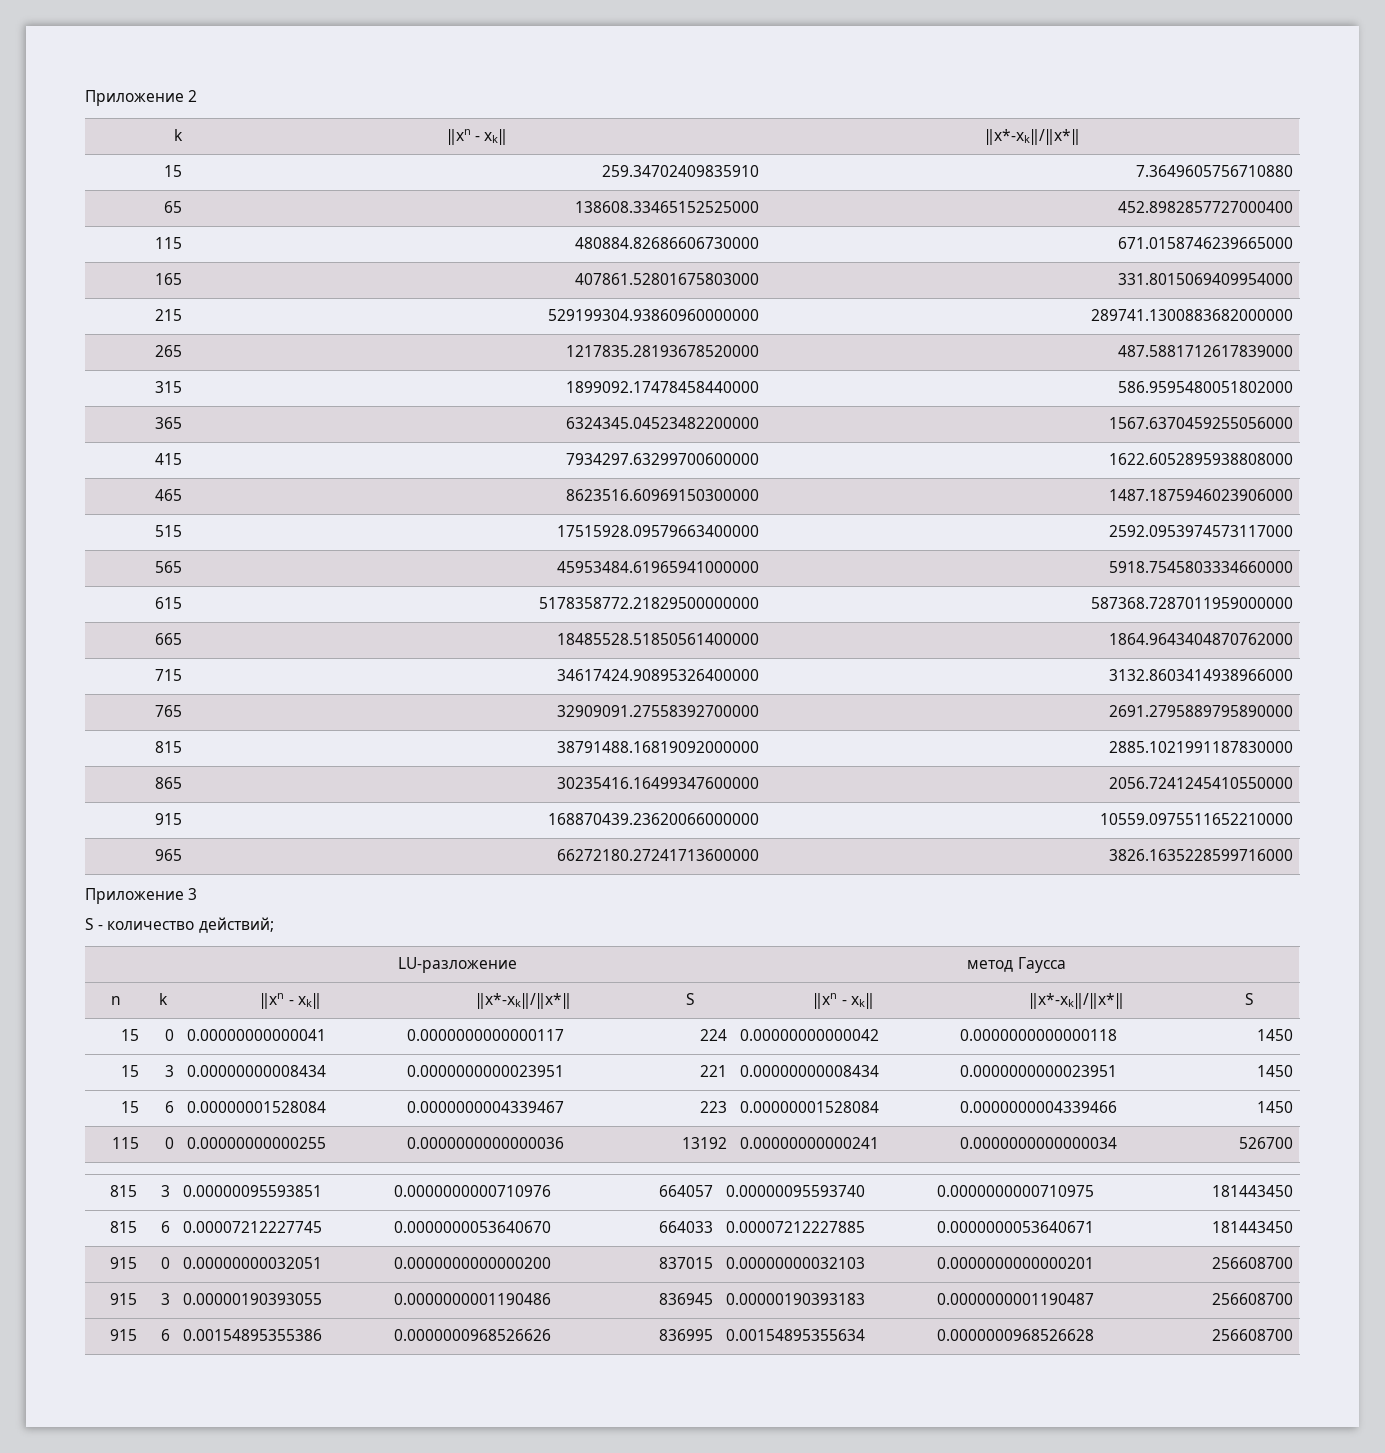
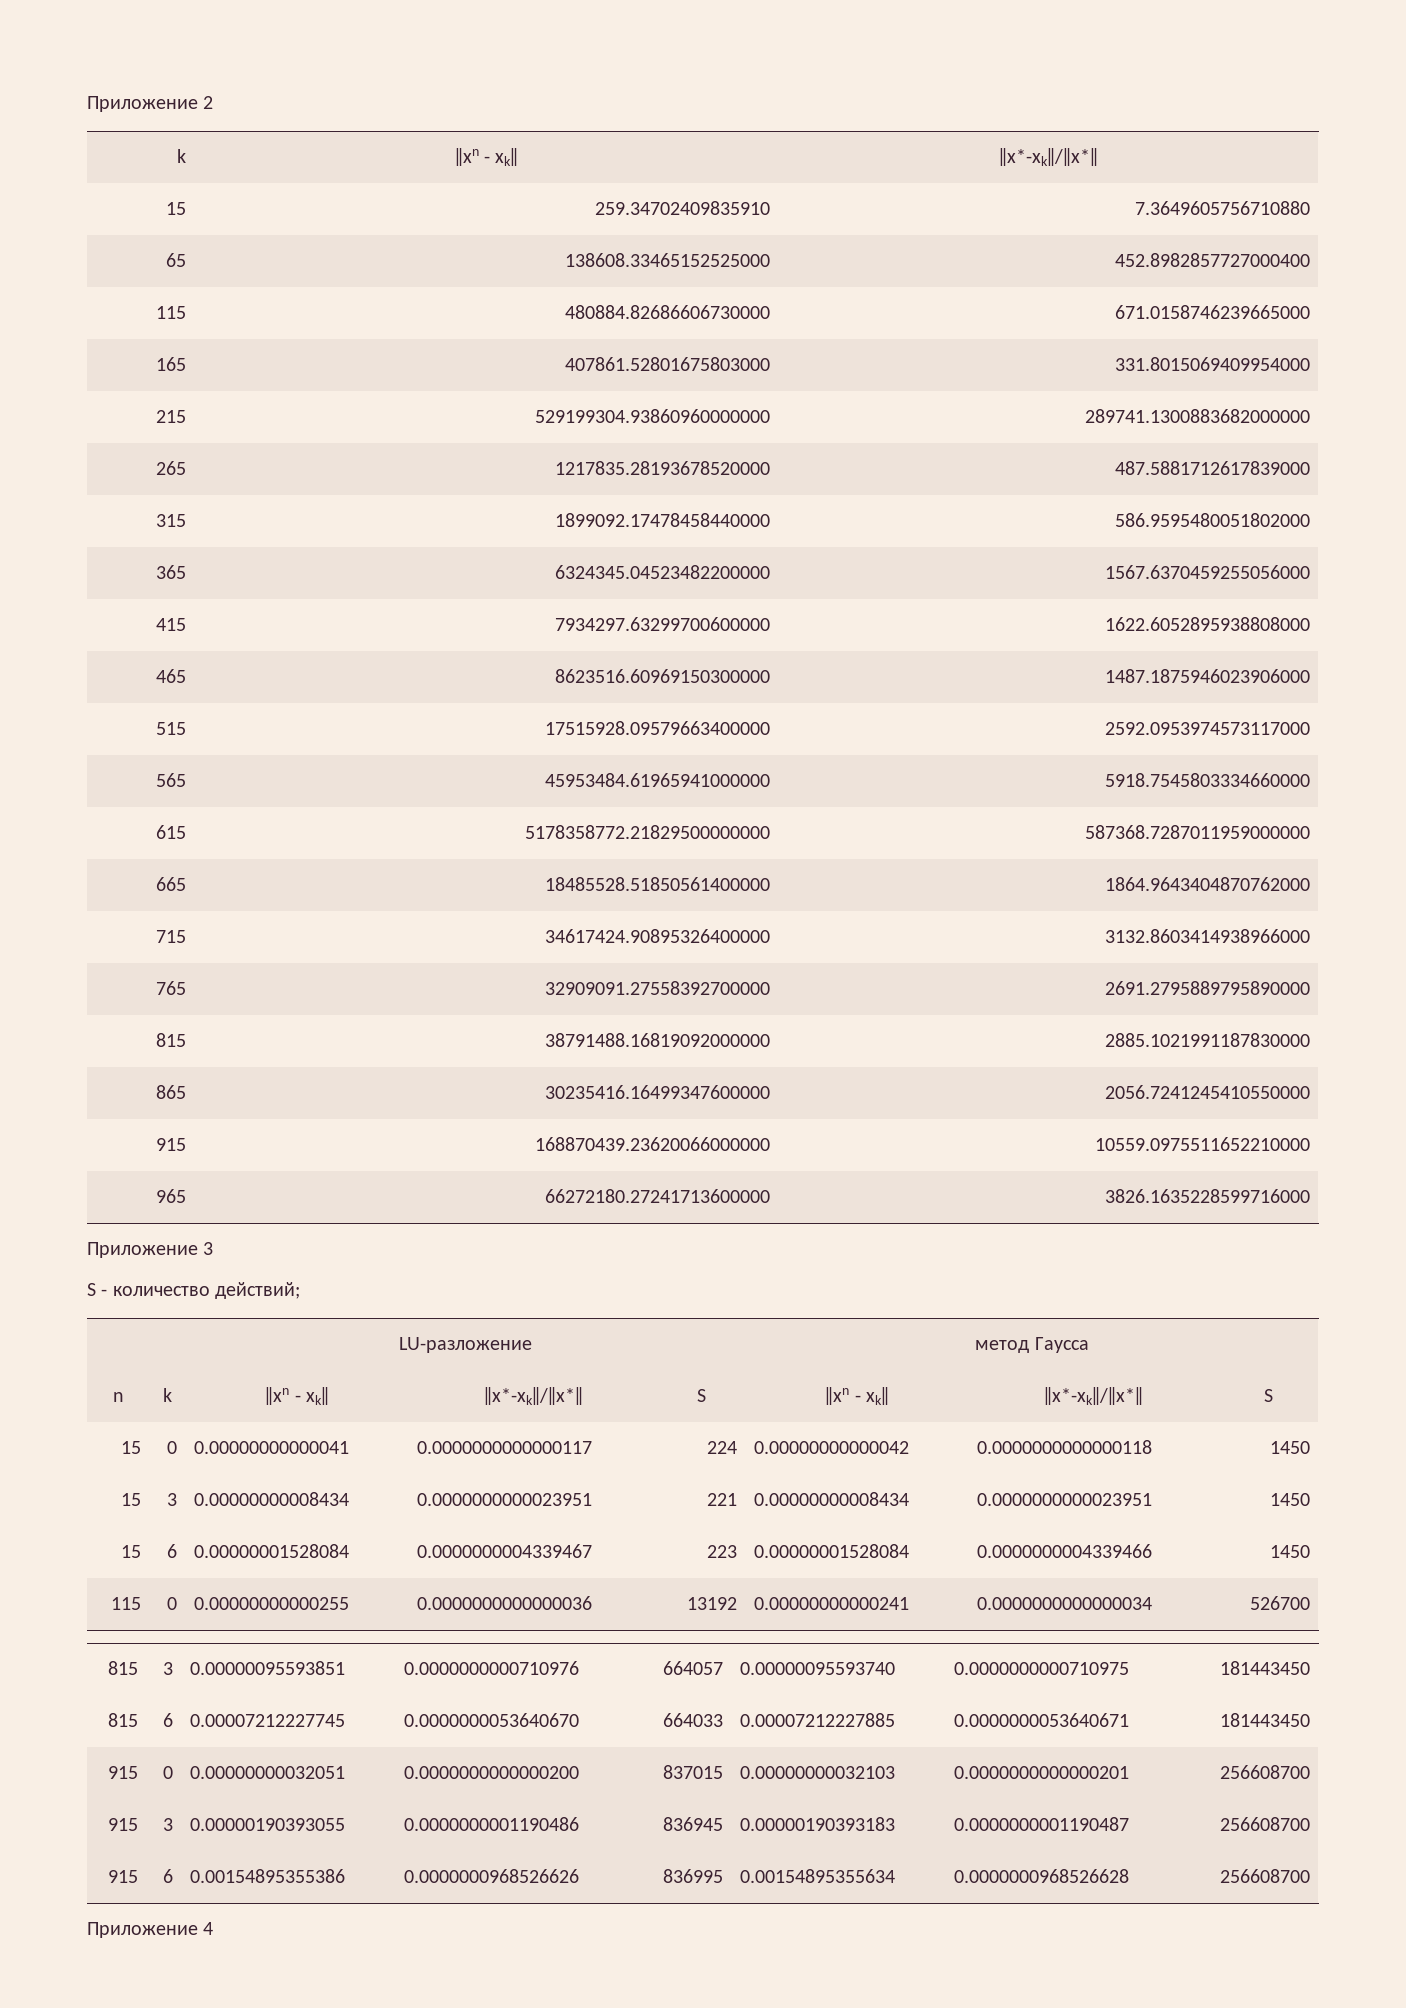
+ Приложение 4

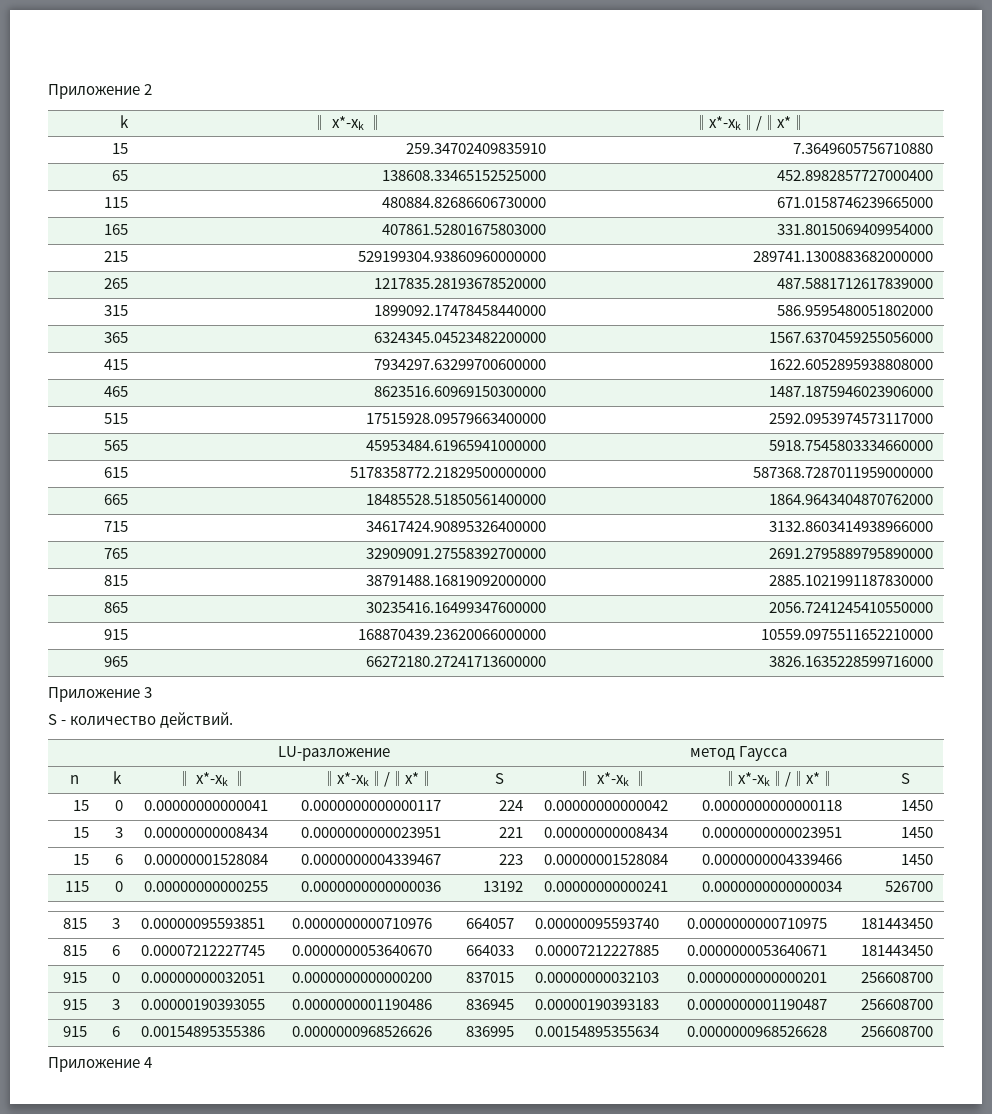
  Приложение 2
- k | ‖xn - xk‖ | ‖x*-xk‖/‖x*‖
+ k | ‖ x*-xk ‖ | ‖x*-xk‖/‖x*‖
- S - количество действий;
+ S - количество действий.
- n | k | ‖xn - xk‖ | ‖x*-xk‖/‖x*‖ | S | ‖xn - xk‖ | ‖x*-xk‖/‖x*‖ | S
+ n | k | ‖ x*-xk ‖ | ‖x*-xk‖/‖x*‖ | S | ‖ x*-xk ‖ | ‖x*-xk‖/‖x*‖ | S

